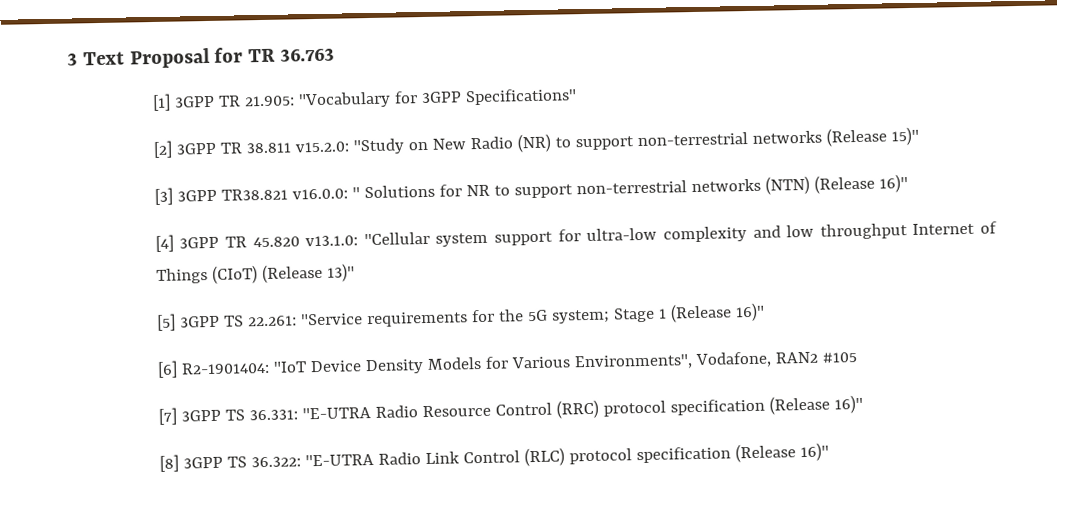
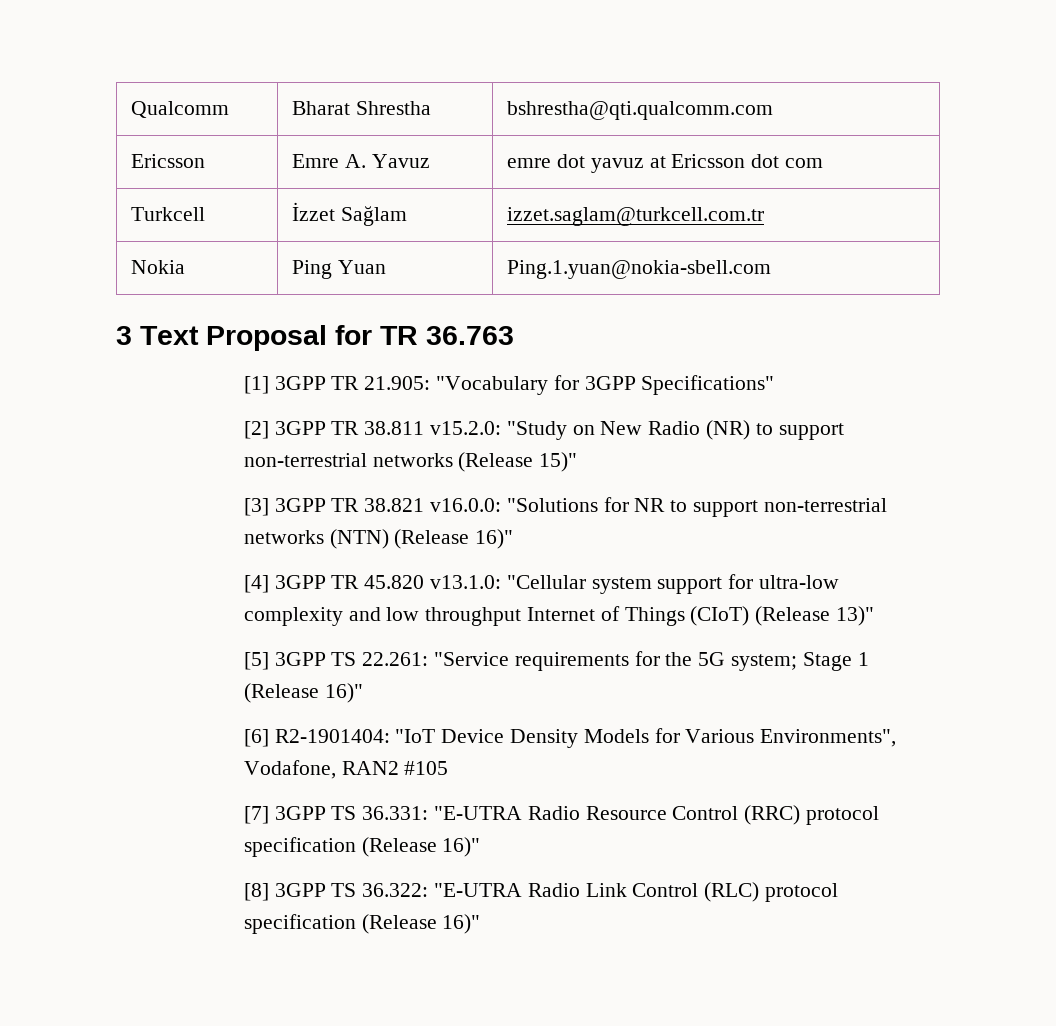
+ Qualcomm | Bharat Shrestha | bshrestha@qti.qualcomm.com
+ Ericsson | Emre A. Yavuz | emre dot yavuz at Ericsson dot com
+ Turkcell | İzzet Sağlam | izzet.saglam@turkcell.com.tr
+ Nokia | Ping Yuan | Ping.1.yuan@nokia-sbell.com
- [3] 3GPP TR38.821 v16.0.0: " Solutions for NR to support non-terrestrial networks (NTN) (Release 16)"
+ [3] 3GPP TR 38.821 v16.0.0: "Solutions for NR to support non-terrestrial networks (NTN) (Release 16)"

